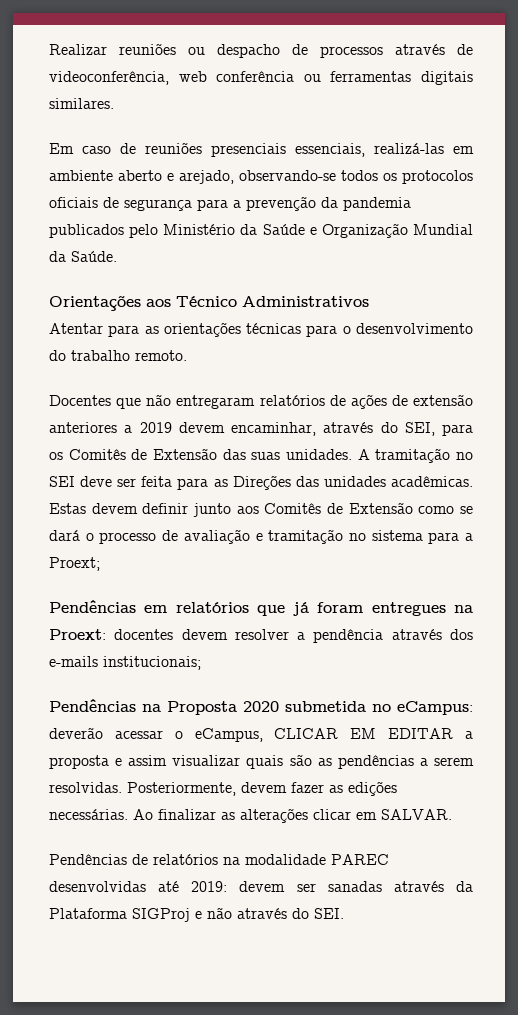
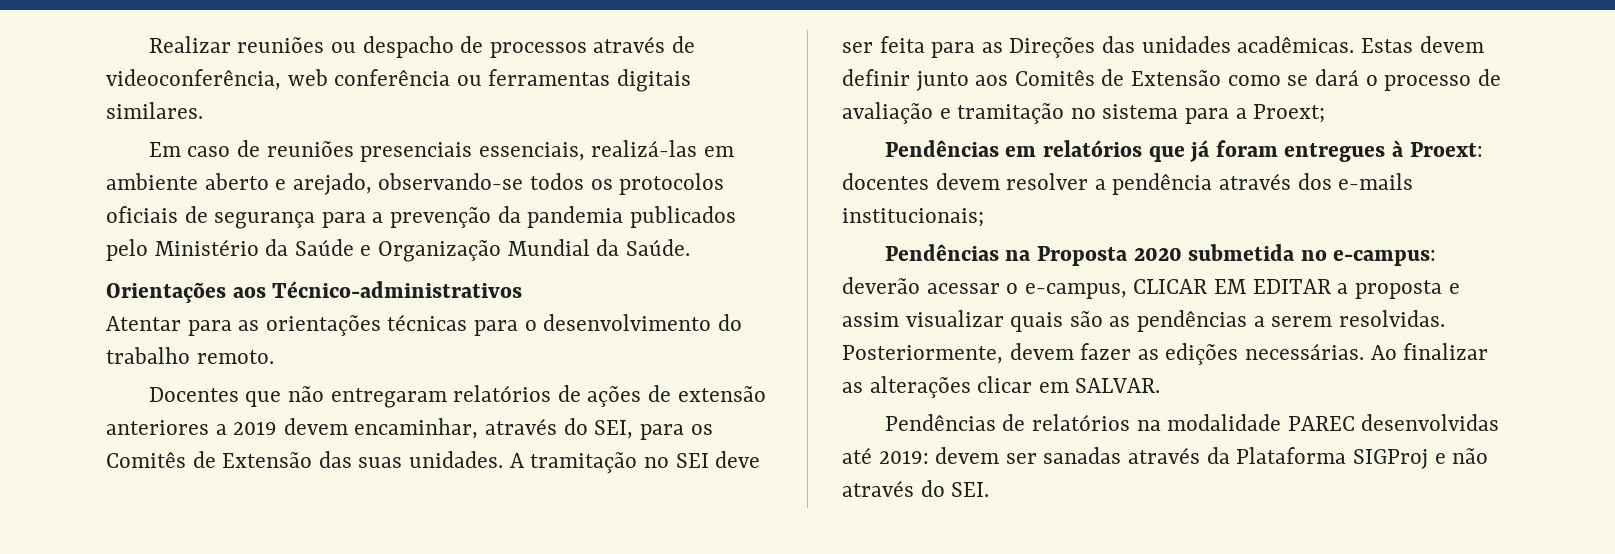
- Orientações aos Técnico Administrativos
+ Orientações aos Técnico-administrativos
- Pendências em relatórios que já foram entregues na Proext: docentes devem resolver a pendência através dos e-mails institucionais;
+ Pendências em relatórios que já foram entregues à Proext: docentes devem resolver a pendência através dos e-mails institucionais;
- Pendências na Proposta 2020 submetida no eCampus: deverão acessar o eCampus, CLICAR EM EDITAR a proposta e assim visualizar quais são as pendências a serem resolvidas.
+ Pendências na Proposta 2020 submetida no e-campus: deverão acessar o e-campus, CLICAR EM EDITAR a proposta e assim visualizar quais são as pendências a serem resolvidas.

